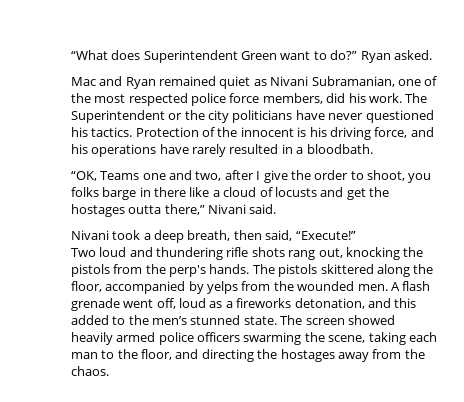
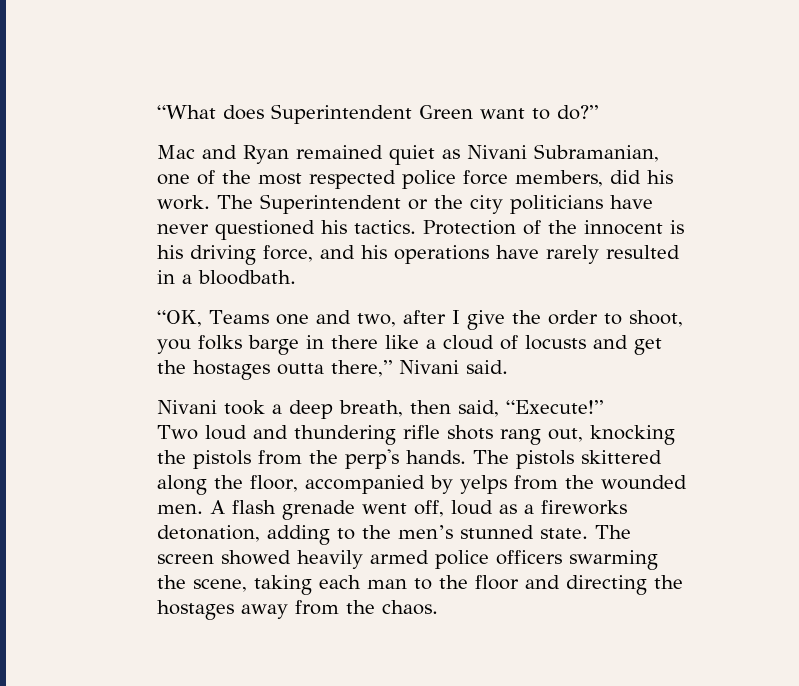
- Ryan asked.
- A flash grenade went off, loud as a fireworks detonation, and this added to the men’s stunned state.
+ A flash grenade went off, loud as a fireworks detonation, adding to the men’s stunned state.
- The screen showed heavily armed police officers swarming the scene, taking each man to the floor, and directing the hostages away from the chaos.
+ The screen showed heavily armed police officers swarming the scene, taking each man to the floor and directing the hostages away from the chaos.

